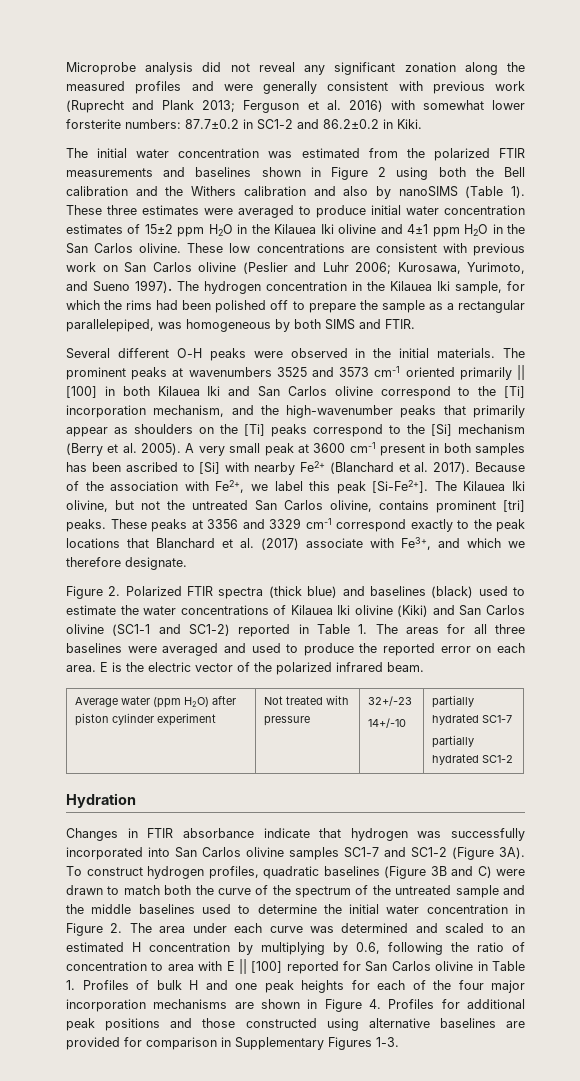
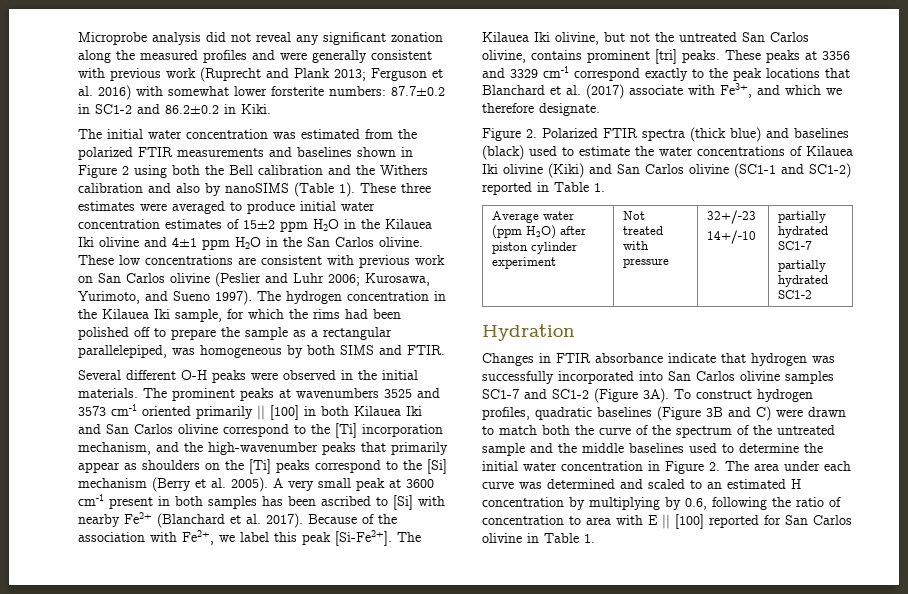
- Figure 2. Polarized FTIR spectra (thick blue) and baselines (black) used to estimate the water concentrations of Kilauea Iki olivine (Kiki) and San Carlos olivine (SC1-1 and SC1-2) reported in Table 1. The areas for all three baselines were averaged and used to produce the reported error on each area. E is the electric vector of the polarized infrared beam.
+ Figure 2. Polarized FTIR spectra (thick blue) and baselines (black) used to estimate the water concentrations of Kilauea Iki olivine (Kiki) and San Carlos olivine (SC1-1 and SC1-2) reported in Table 1.
- To construct hydrogen profiles, quadratic baselines (Figure 3B and C) were drawn to match both the curve of the spectrum of the untreated sample and the middle baselines used to determine the initial water concentration in Figure 2. The area under each curve was determined and scaled to an estimated H concentration by multiplying by 0.6, following the ratio of concentration to area with E || [100] reported for San Carlos olivine in Table 1. Profiles of bulk H and one peak heights for each of the four major incorporation mechanisms are shown in Figure 4. Profiles for additional peak positions and those constructed using alternative baselines are provided for comparison in Supplementary Figures 1-3.
+ To construct hydrogen profiles, quadratic baselines (Figure 3B and C) were drawn to match both the curve of the spectrum of the untreated sample and the middle baselines used to determine the initial water concentration in Figure 2. The area under each curve was determined and scaled to an estimated H concentration by multiplying by 0.6, following the ratio of concentration to area with E || [100] reported for San Carlos olivine in Table 1.

